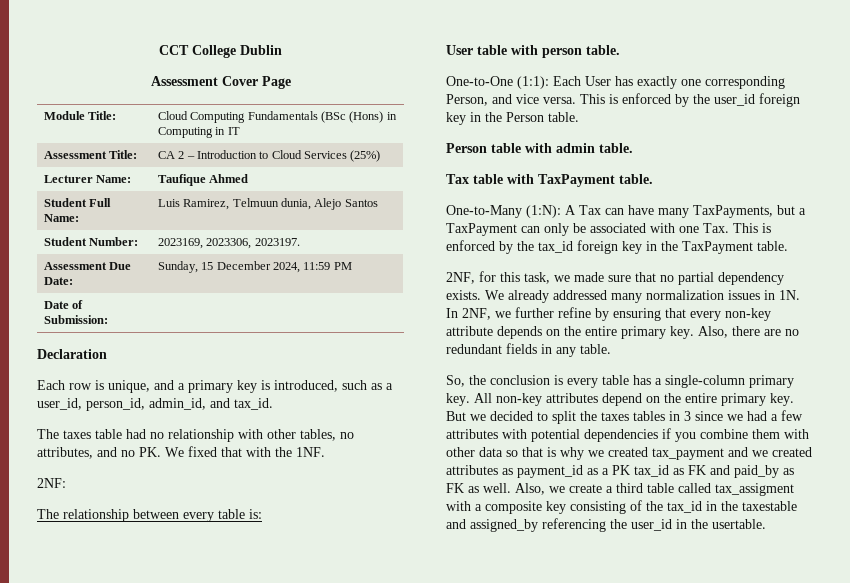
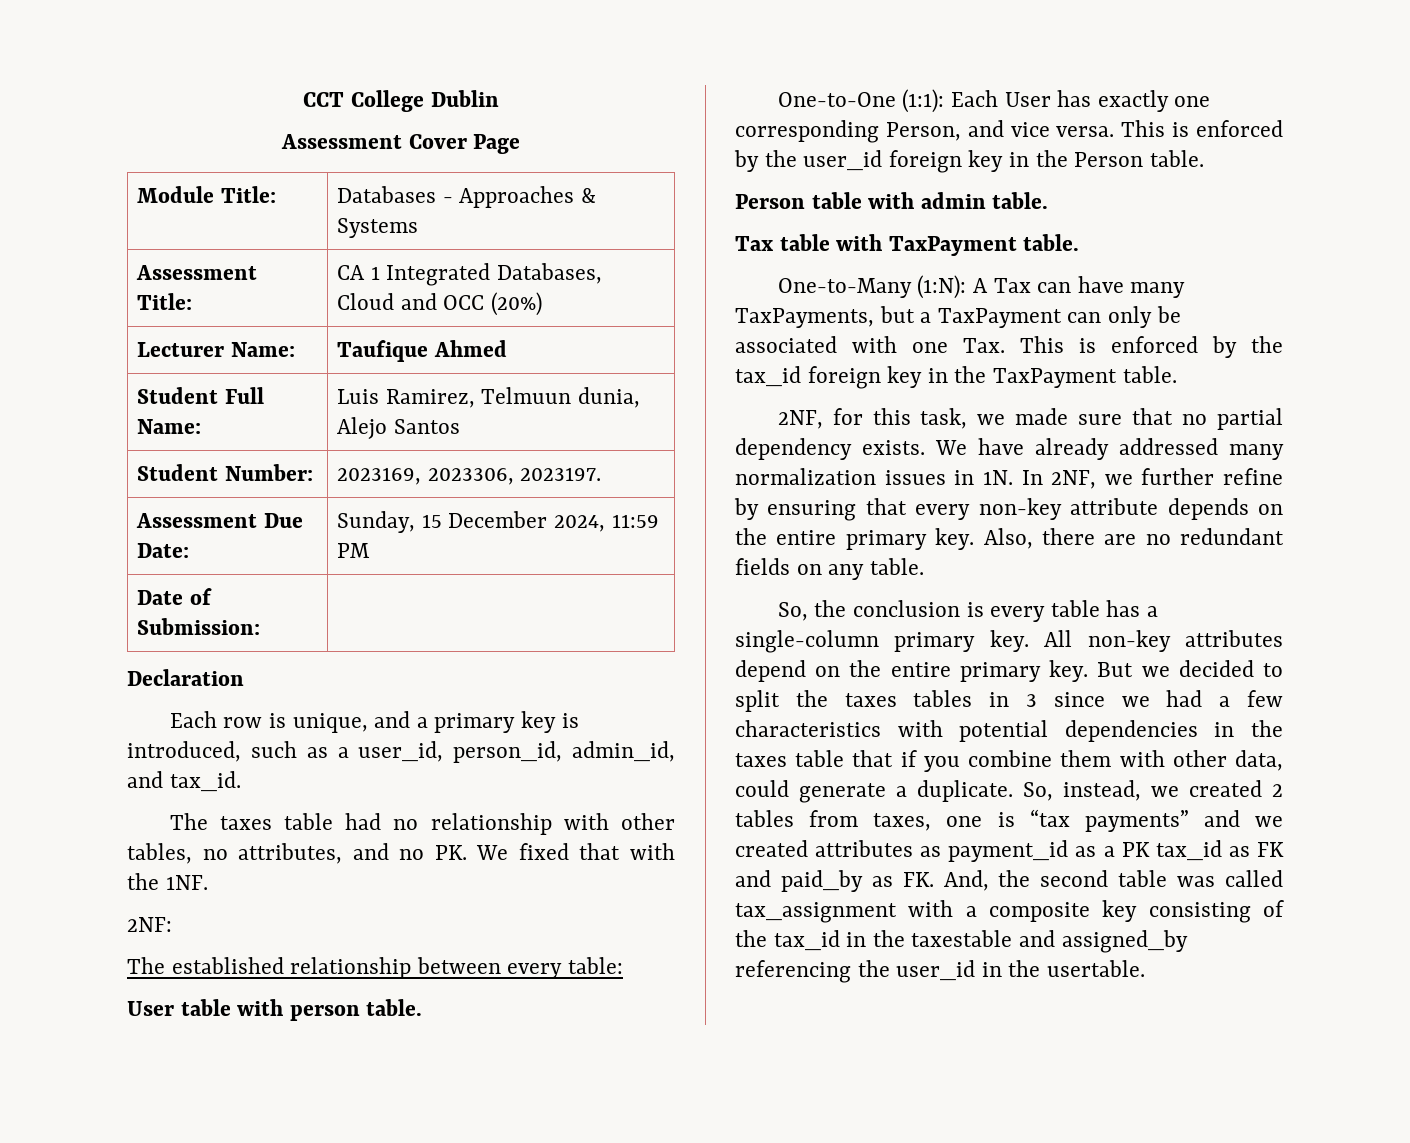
- Module Title: | Cloud Computing Fundamentals (BSc (Hons) in Computing in IT
- Assessment Title: | CA 2 – Introduction to Cloud Services (25%)
+ Module Title: | Databases - Approaches & Systems
+ Assessment Title: | CA 1 Integrated Databases, Cloud and OCC (20%)
- The relationship between every table is:
+ The established relationship between every table:
- We already addressed many normalization issues in 1N.
+ We have already addressed many normalization issues in 1N.
- Also, there are no redundant fields in any table.
+ Also, there are no redundant fields on any table.
- But we decided to split the taxes tables in 3 since we had a few attributes with potential dependencies if you combine them with other data so that is why we created tax_payment and we created attributes as payment_id as a PK tax_id as FK and paid_by as FK as well. Also, we create a third table called tax_assigment with a composite key consisting of the tax_id in the taxestable and assigned_by referencing the user_id in the usertable.
+ But we decided to split the taxes tables in 3 since we had a few characteristics with potential dependencies in the taxes table that if you combine them with other data, could generate a duplicate. So, instead, we created 2 tables from taxes, one is “tax payments” and we created attributes as payment_id as a PK tax_id as FK and paid_by as FK. And, the second table was called tax_assignment with a composite key consisting of the tax_id in the taxestable and assigned_by referencing the user_id in the usertable.

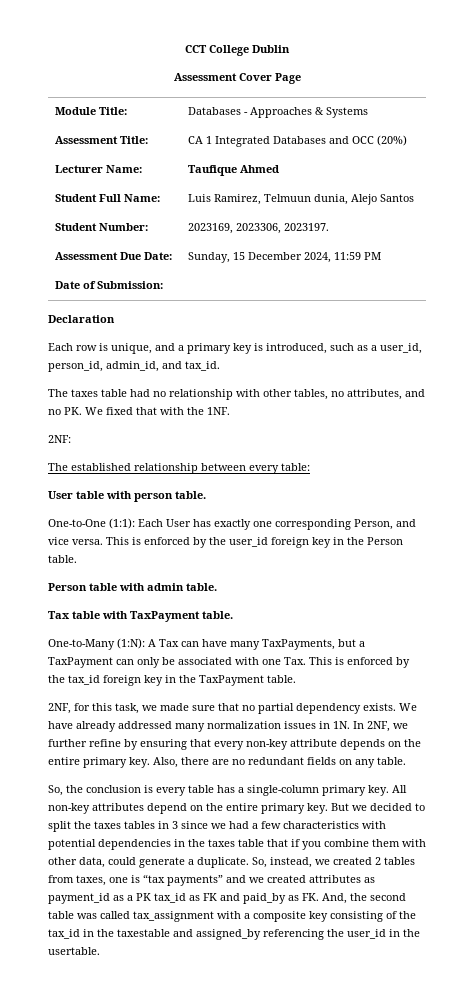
- Assessment Title: | CA 1 Integrated Databases, Cloud and OCC (20%)
+ Assessment Title: | CA 1 Integrated Databases and OCC (20%)

